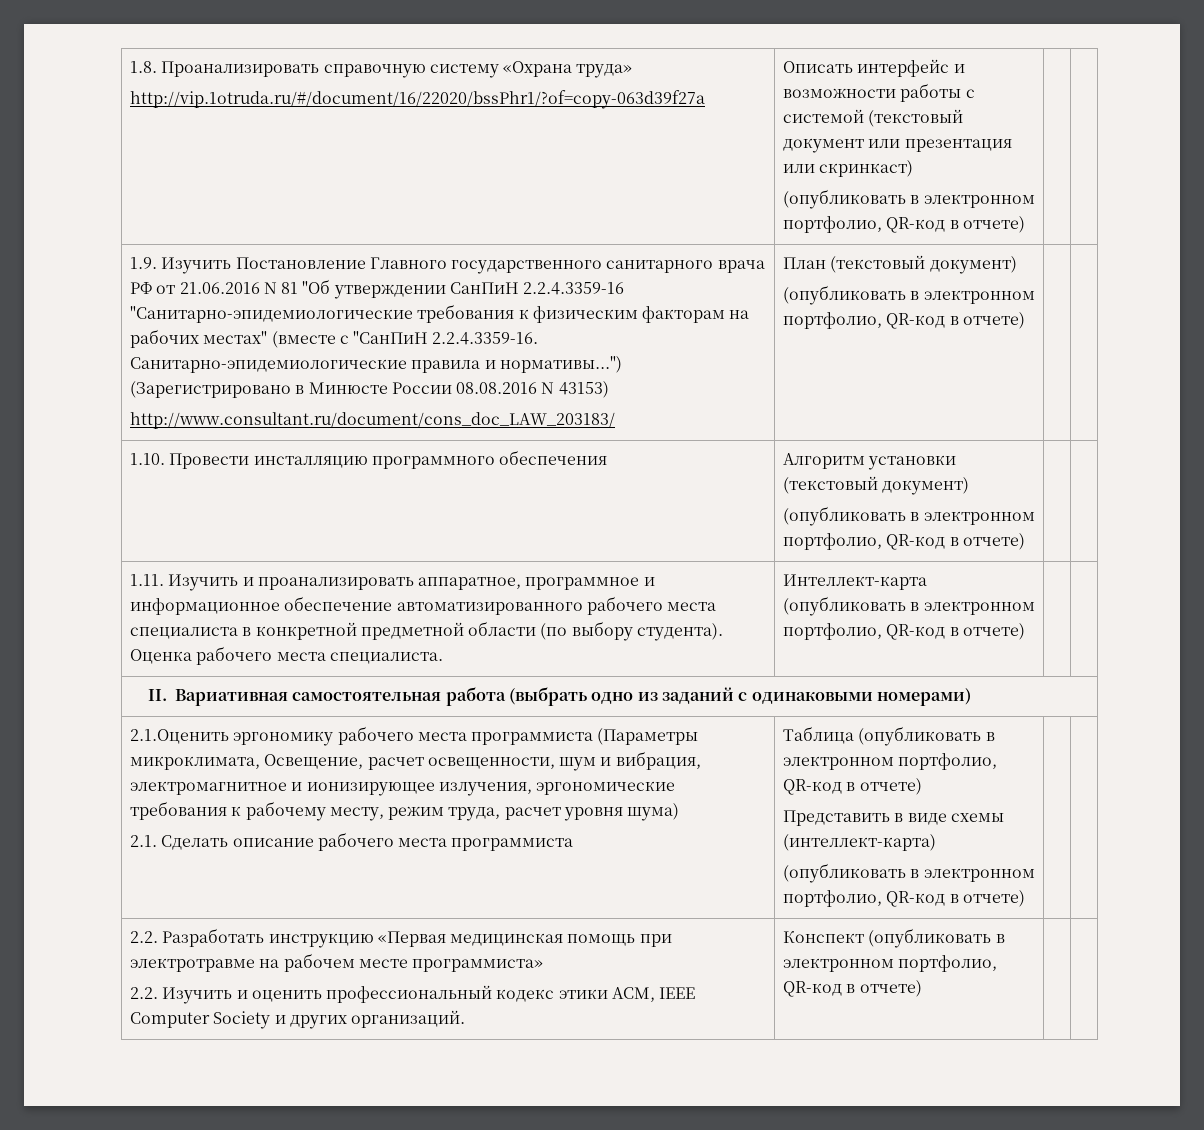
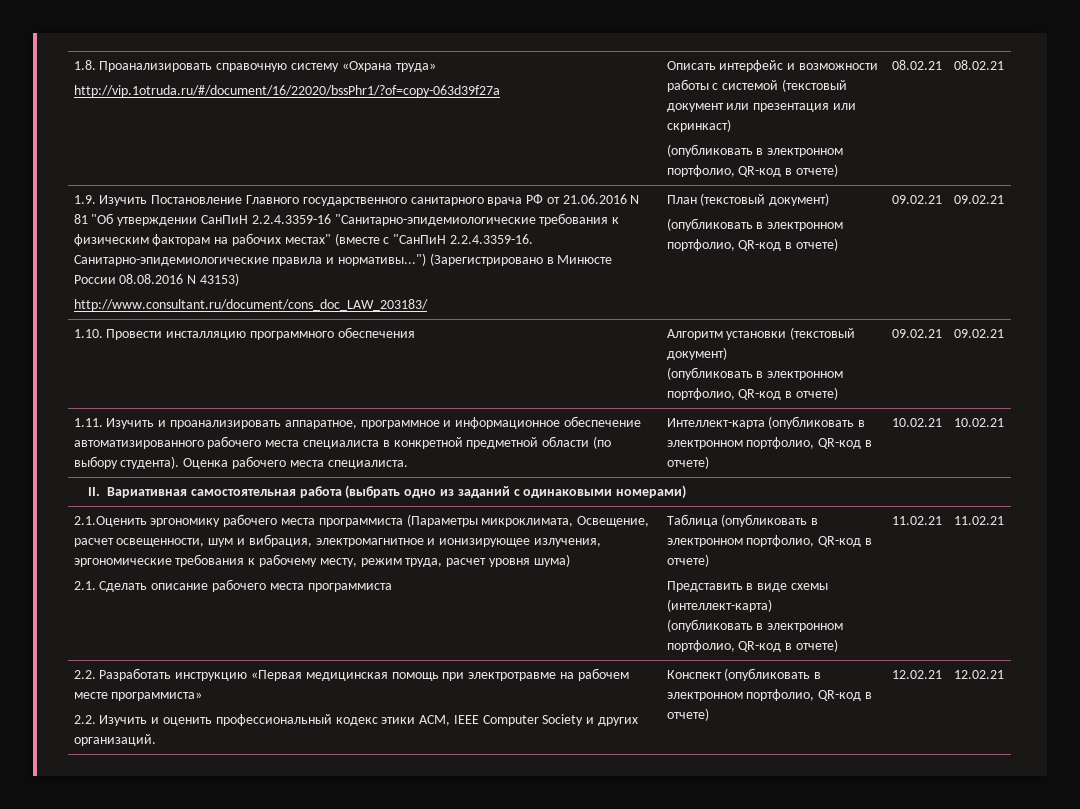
  1.8. Проанализировать справочную систему «Охрана труда»
  http://vip.1otruda.ru/#/document/16/22020/bssPhr1/?of=copy-063d39f27a | Описать интерфейс и возможности работы с системой (текстовый документ или презентация или скринкаст)
- (опубликовать в электронном портфолио, QR-код в отчете) | |
+ (опубликовать в электронном портфолио, QR-код в отчете) | 08.02.21 | 08.02.21
  План (текстовый документ)
- (опубликовать в электронном портфолио, QR-код в отчете)
+ (опубликовать в электронном портфолио, QR-код в отчете) | 09.02.21 | 09.02.21
  1.10. Провести инсталляцию программного обеспечения | Алгоритм установки (текстовый документ)
- (опубликовать в электронном портфолио, QR-код в отчете) | |
+ (опубликовать в электронном портфолио, QR-код в отчете) | 09.02.21 | 09.02.21
- 1.11. Изучить и проанализировать аппаратное, программное и информационное обеспечение автоматизированного рабочего места специалиста в конкретной предметной области (по выбору студента). Оценка рабочего места специалиста. | Интеллект-карта (опубликовать в электронном портфолио, QR-код в отчете) | |
+ 1.11. Изучить и проанализировать аппаратное, программное и информационное обеспечение автоматизированного рабочего места специалиста в конкретной предметной области (по выбору студента). Оценка рабочего места специалиста. | Интеллект-карта (опубликовать в электронном портфолио, QR-код в отчете) | 10.02.21 | 10.02.21
+ 11.02.21 | 11.02.21
  2.2. Разработать инструкцию «Первая медицинская помощь при электротравме на рабочем месте программиста»
- 2.2. Изучить и оценить профессиональный кодекс этики ACM, IEEE Computer Society и других организаций. | Конспект (опубликовать в электронном портфолио, QR-код в отчете) | |
+ 2.2. Изучить и оценить профессиональный кодекс этики ACM, IEEE Computer Society и других организаций. | Конспект (опубликовать в электронном портфолио, QR-код в отчете) | 12.02.21 | 12.02.21

